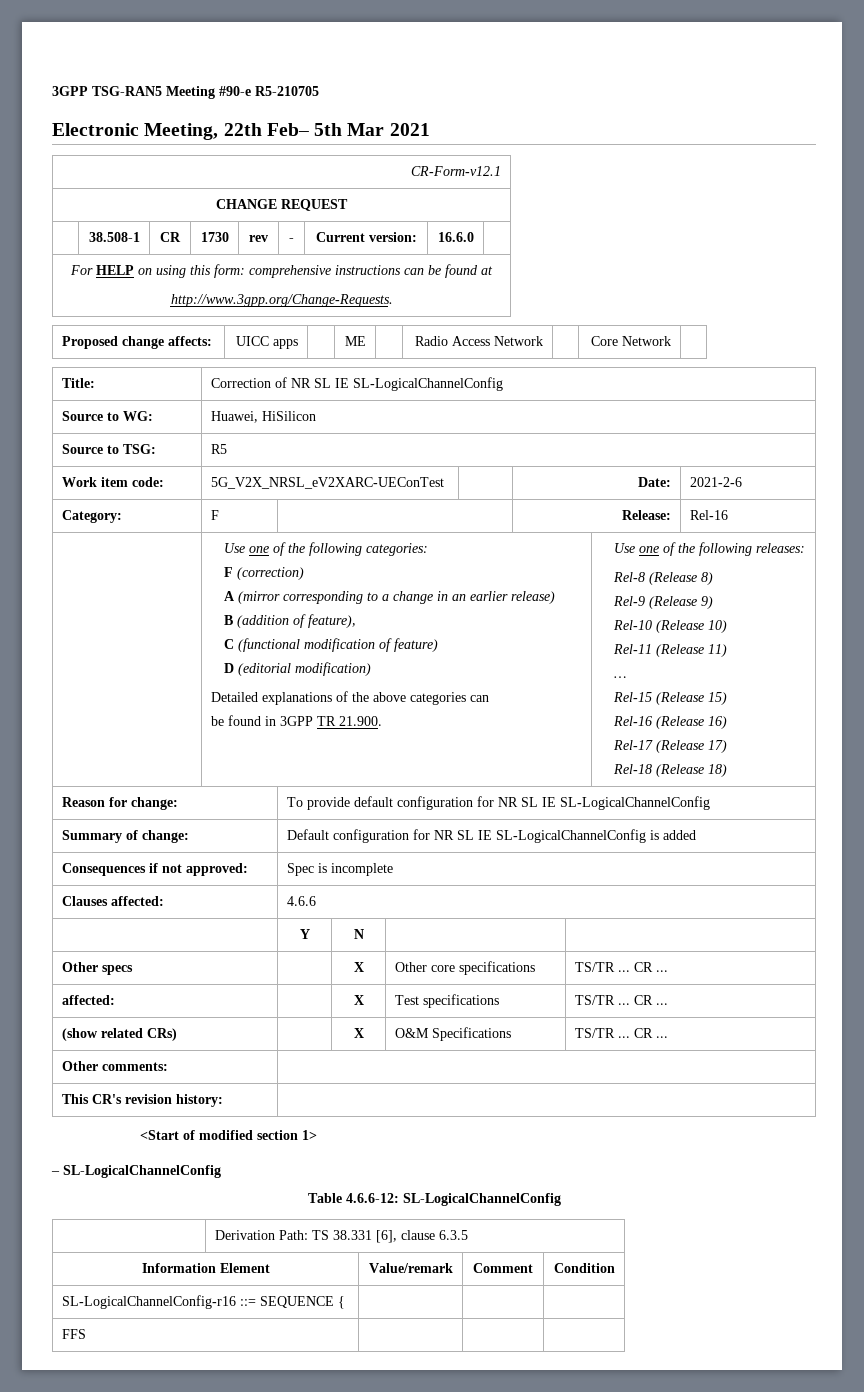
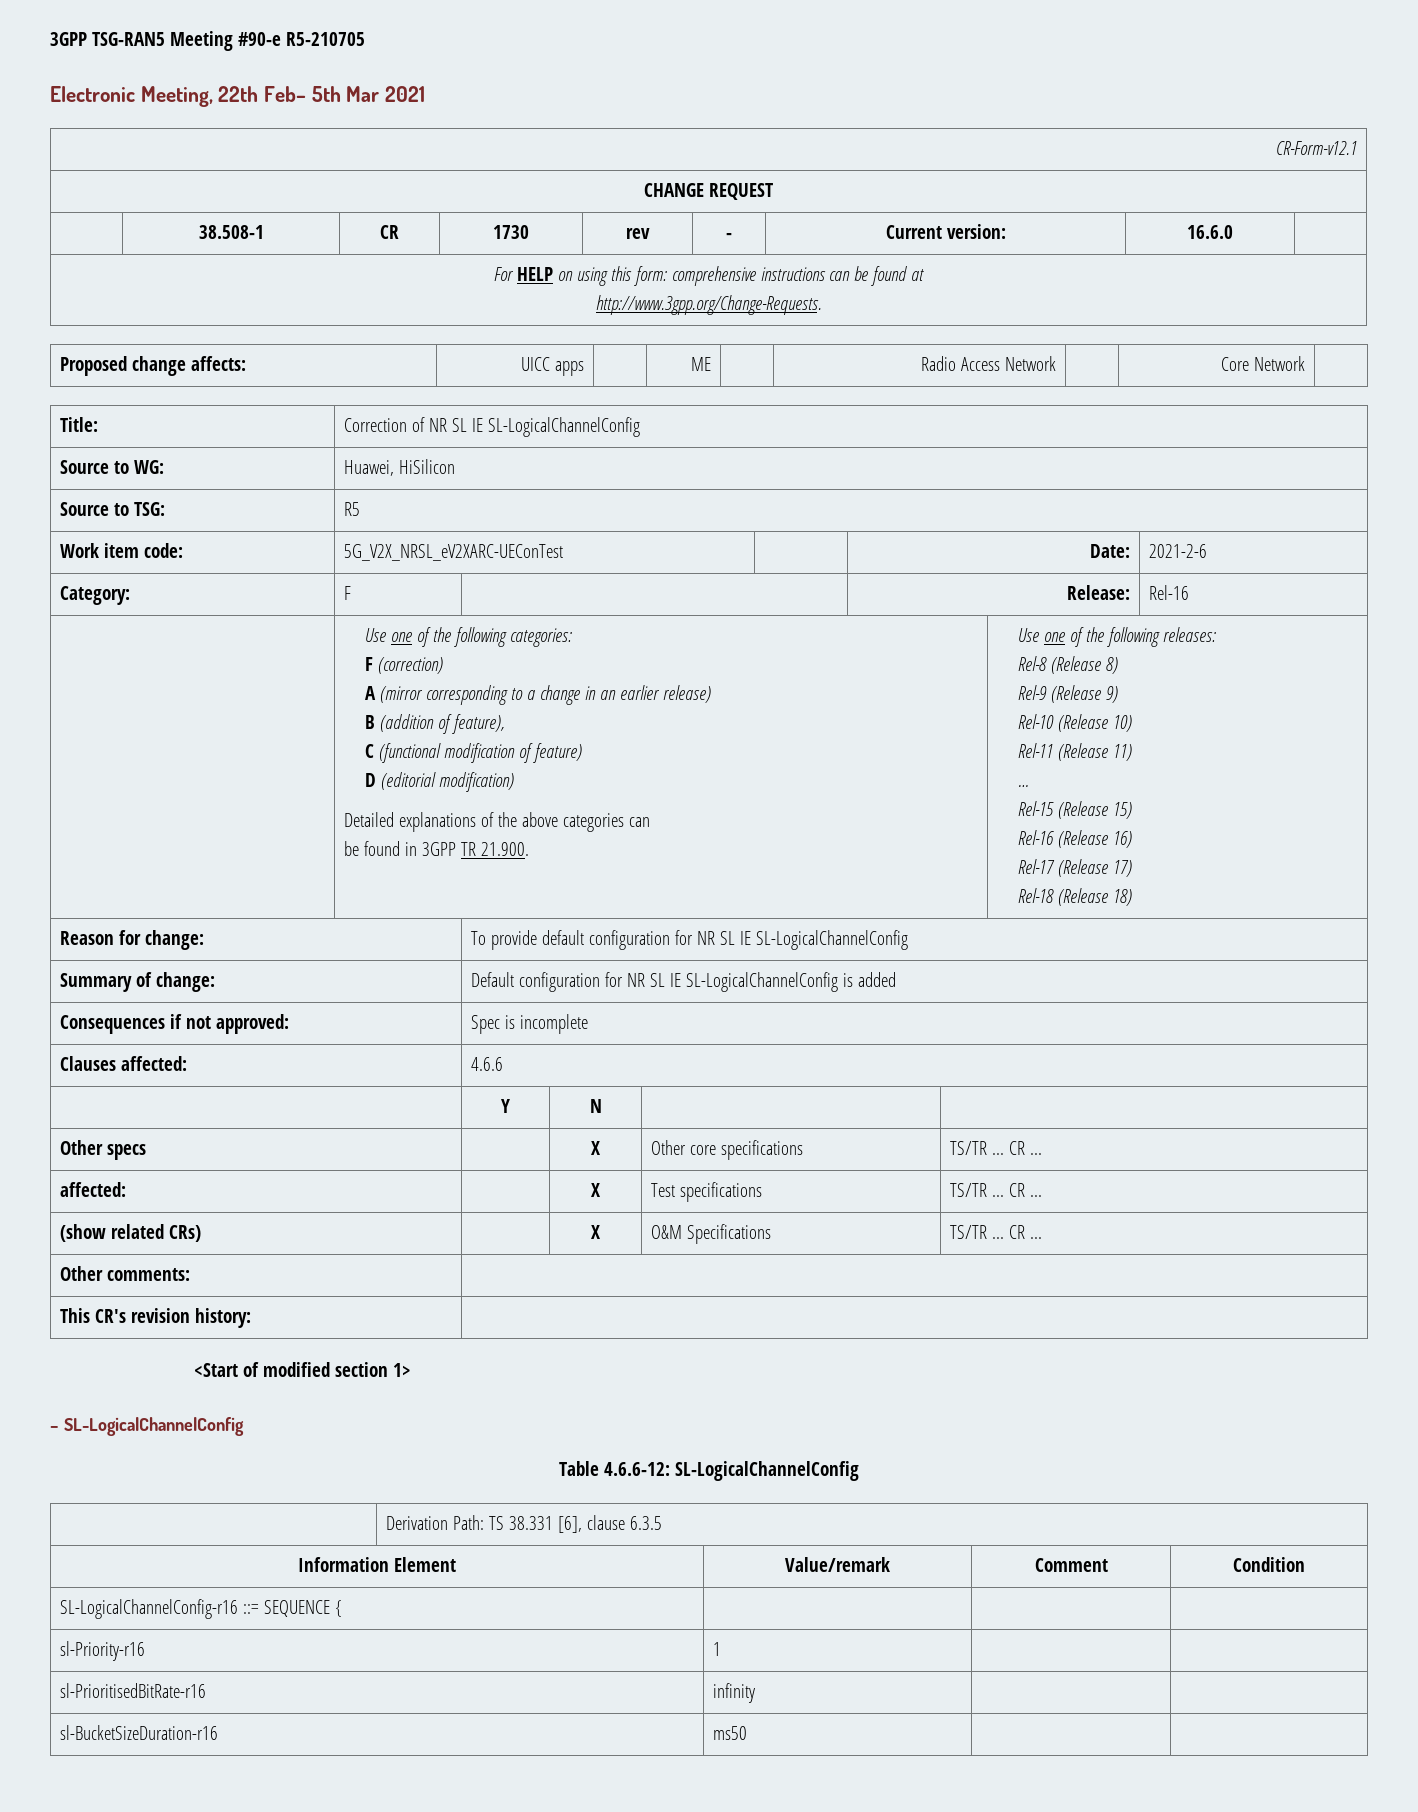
- FFS | | |
+ sl-Priority-r16 | 1 | |
+ sl-PrioritisedBitRate-r16 | infinity | |
+ sl-BucketSizeDuration-r16 | ms50 | |

